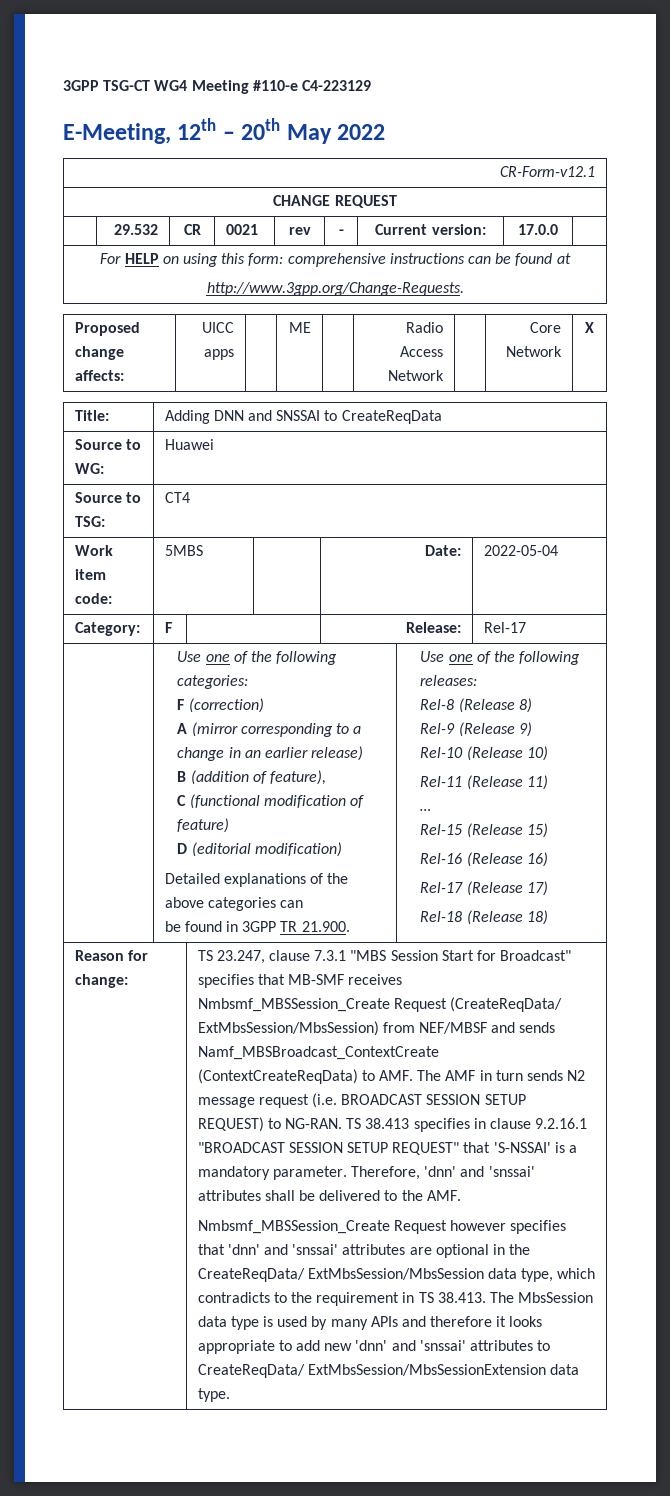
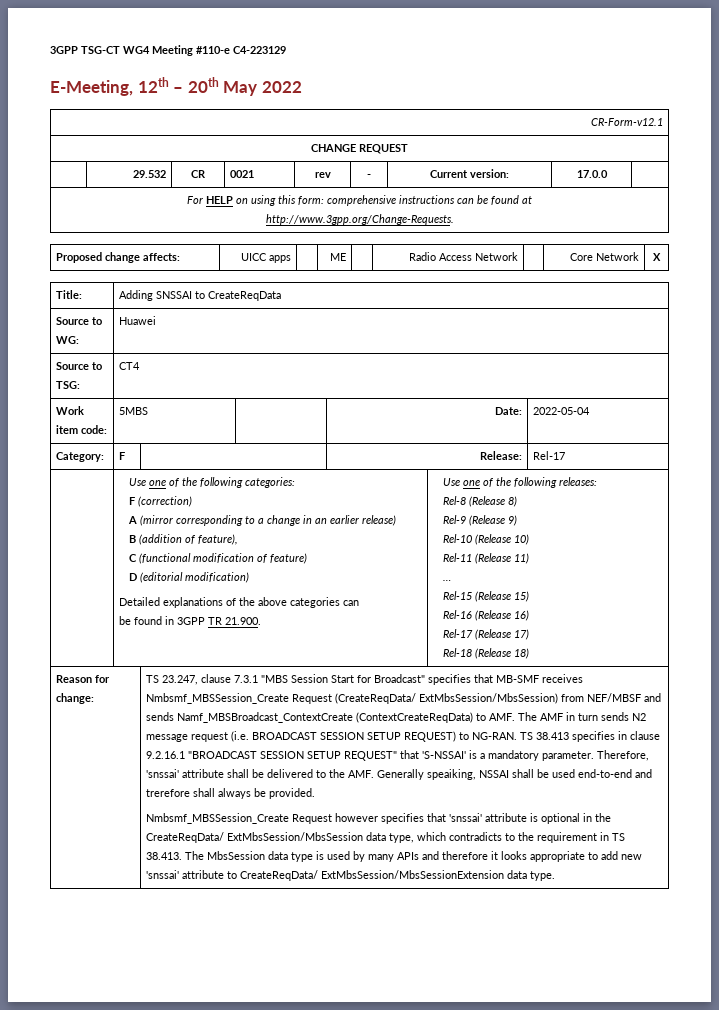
- Title: | Adding DNN and SNSSAI to CreateReqData
+ Title: | Adding SNSSAI to CreateReqData
- Therefore, 'dnn' and 'snssai' attributes shall be delivered to the AMF.
+ Therefore, 'snssai' attribute shall be delivered to the AMF. Generally speaiking, NSSAI shall be used end-to-end and trerefore shall always be provided.
- Nmbsmf_MBSSession_Create Request however specifies that 'dnn' and 'snssai' attributes are optional in the CreateReqData/ ExtMbsSession/MbsSession data type, which contradicts to the requirement in TS 38.413. The MbsSession data type is used by many APIs and therefore it looks appropriate to add new 'dnn' and 'snssai' attributes to CreateReqData/ ExtMbsSession/MbsSessionExtension data type.
+ Nmbsmf_MBSSession_Create Request however specifies that 'snssai' attribute is optional in the CreateReqData/ ExtMbsSession/MbsSession data type, which contradicts to the requirement in TS 38.413. The MbsSession data type is used by many APIs and therefore it looks appropriate to add new 'snssai' attribute to CreateReqData/ ExtMbsSession/MbsSessionExtension data type.

